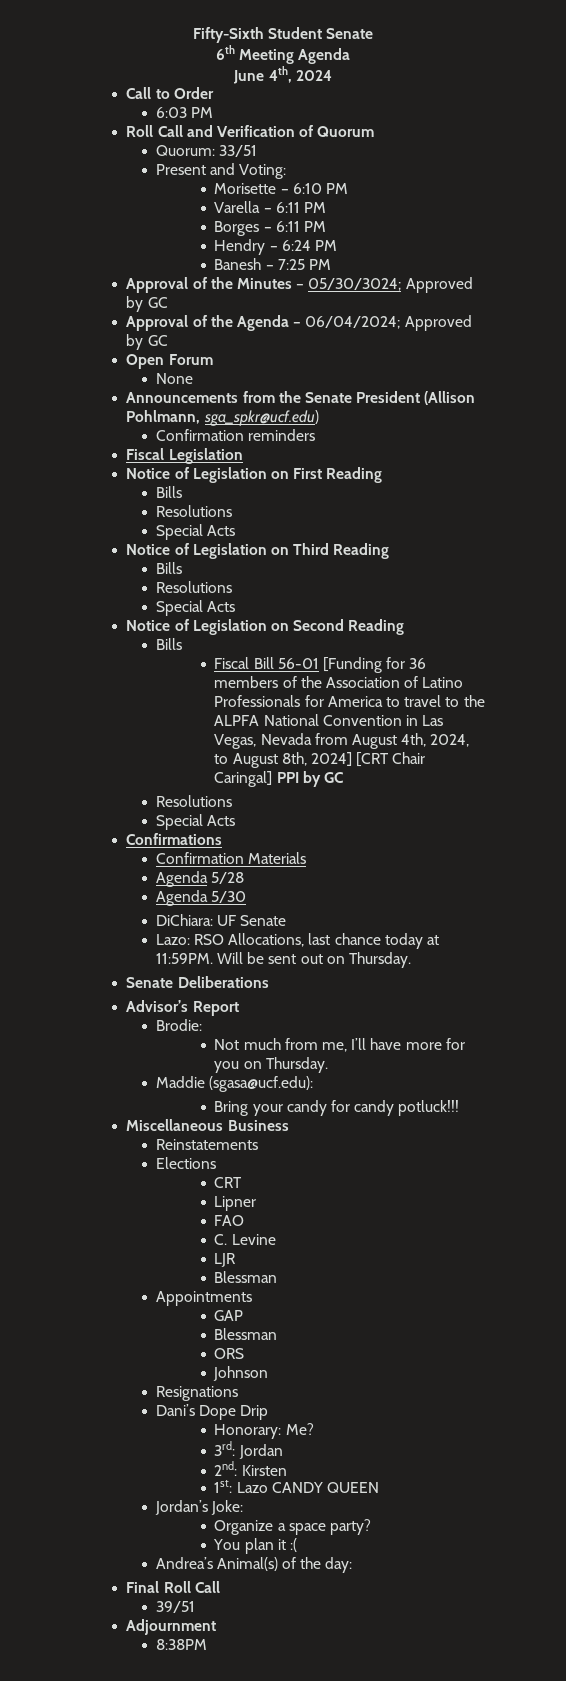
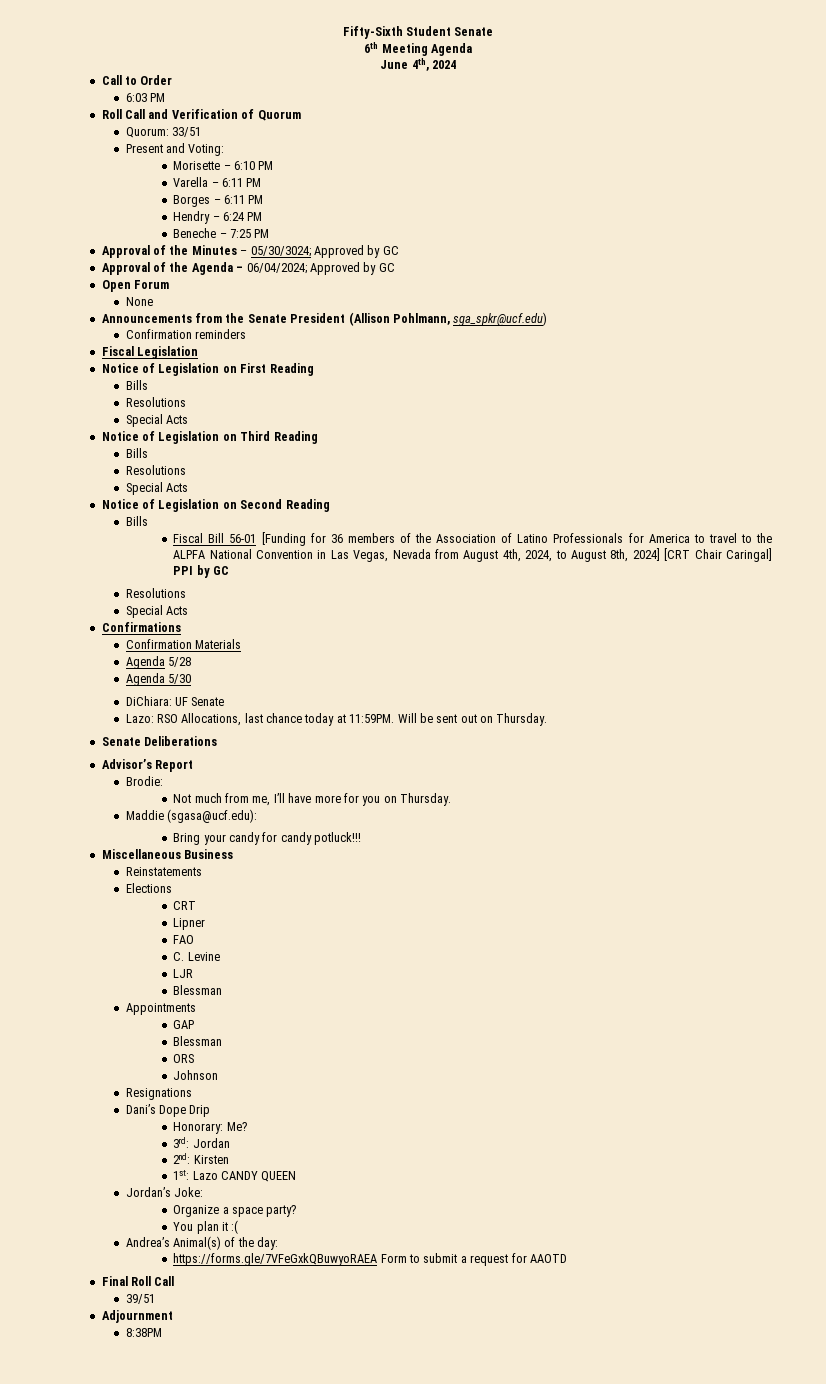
- Banesh – 7:25 PM
+ Beneche – 7:25 PM
+ https://forms.gle/7VFeGxkQBuwyoRAEA Form to submit a request for AAOTD

